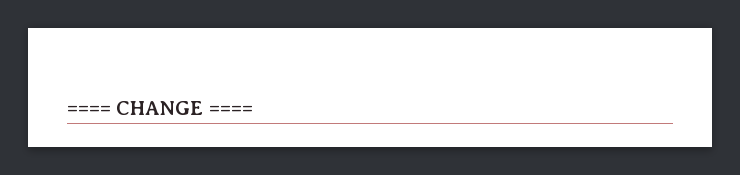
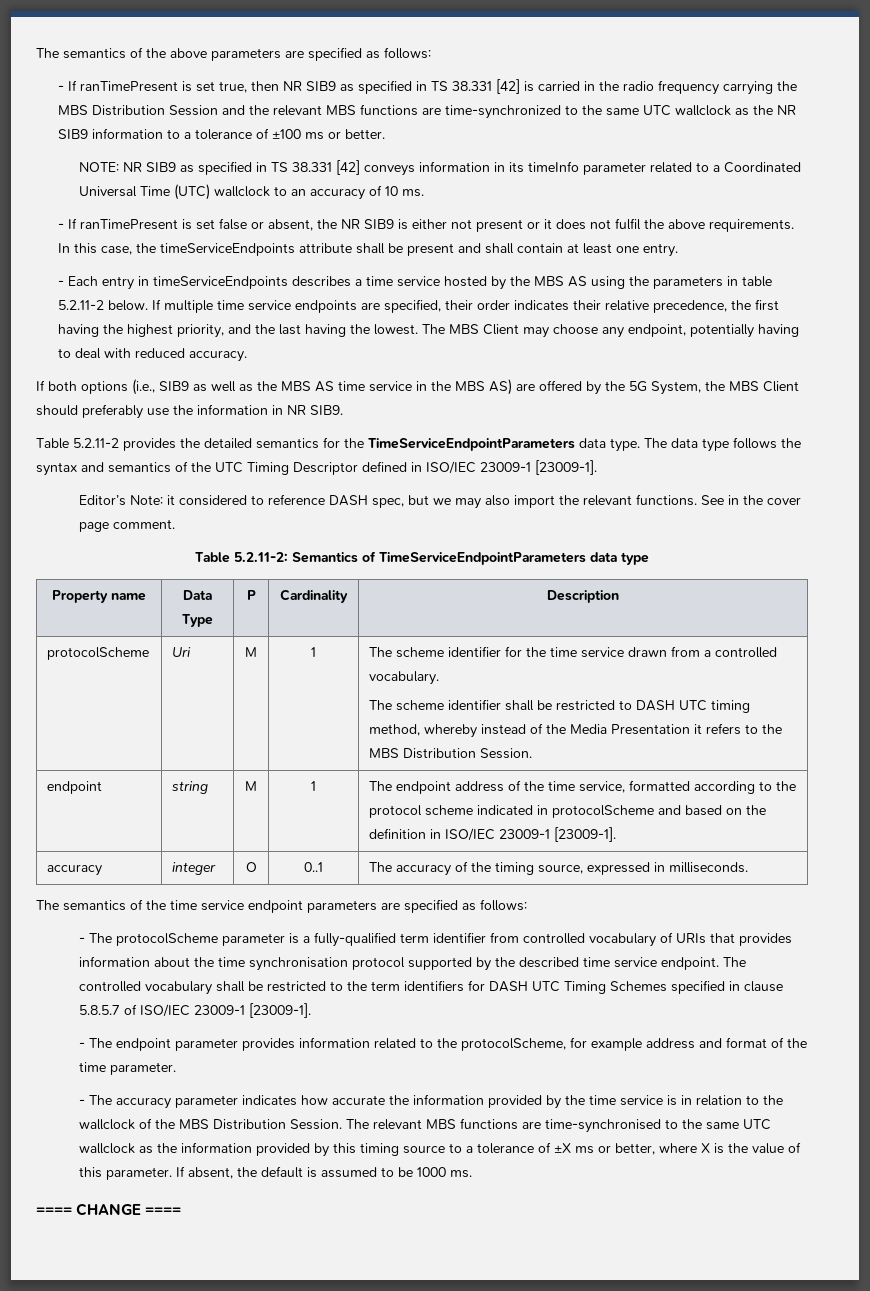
+ The semantics of the above parameters are specified as follows:
+ - If ranTimePresent is set true, then NR SIB9 as specified in TS 38.331 [42] is carried in the radio frequency carrying the MBS Distribution Session and the relevant MBS functions are time-synchronized to the same UTC wallclock as the NR SIB9 information to a tolerance of ±100 ms or better.
+ NOTE: NR SIB9 as specified in TS 38.331 [42] conveys information in its timeInfo parameter related to a Coordinated Universal Time (UTC) wallclock to an accuracy of 10 ms.
+ - If ranTimePresent is set false or absent, the NR SIB9 is either not present or it does not fulfil the above requirements. In this case, the timeServiceEndpoints attribute shall be present and shall contain at least one entry.
+ - Each entry in timeServiceEndpoints describes a time service hosted by the MBS AS using the parameters in table 5.2.11-2 below. If multiple time service endpoints are specified, their order indicates their relative precedence, the first having the highest priority, and the last having the lowest. The MBS Client may choose any endpoint, potentially having to deal with reduced accuracy.
+ If both options (i.e., SIB9 as well as the MBS AS time service in the MBS AS) are offered by the 5G System, the MBS Client should preferably use the information in NR SIB9.
+ Table 5.2.11-2 provides the detailed semantics for the TimeServiceEndpointParameters data type. The data type follows the syntax and semantics of the UTC Timing Descriptor defined in ISO/IEC 23009-1 [23009-1].
+ Editor’s Note: it considered to reference DASH spec, but we may also import the relevant functions. See in the cover page comment.
+ Table 5.2.11-2: Semantics of TimeServiceEndpointParameters data type
+ Property name | Data Type | P | Cardinality | Description
+ protocolScheme | Uri | M | 1 | The scheme identifier for the time service drawn from a controlled vocabulary.
+ The scheme identifier shall be restricted to DASH UTC timing method, whereby instead of the Media Presentation it refers to the MBS Distribution Session.
+ endpoint | string | M | 1 | The endpoint address of the time service, formatted according to the protocol scheme indicated in protocolScheme and based on the definition in ISO/IEC 23009-1 [23009-1].
+ accuracy | integer | O | 0..1 | The accuracy of the timing source, expressed in milliseconds.
+ The semantics of the time service endpoint parameters are specified as follows:
+ - The protocolScheme parameter is a fully-qualified term identifier from controlled vocabulary of URIs that provides information about the time synchronisation protocol supported by the described time service endpoint. The controlled vocabulary shall be restricted to the term identifiers for DASH UTC Timing Schemes specified in clause 5.8.5.7 of ISO/IEC 23009-1 [23009-1].
+ - The endpoint parameter provides information related to the protocolScheme, for example address and format of the time parameter.
+ - The accuracy parameter indicates how accurate the information provided by the time service is in relation to the wallclock of the MBS Distribution Session. The relevant MBS functions are time-synchronised to the same UTC wallclock as the information provided by this timing source to a tolerance of ±X ms or better, where X is the value of this parameter. If absent, the default is assumed to be 1000 ms.

